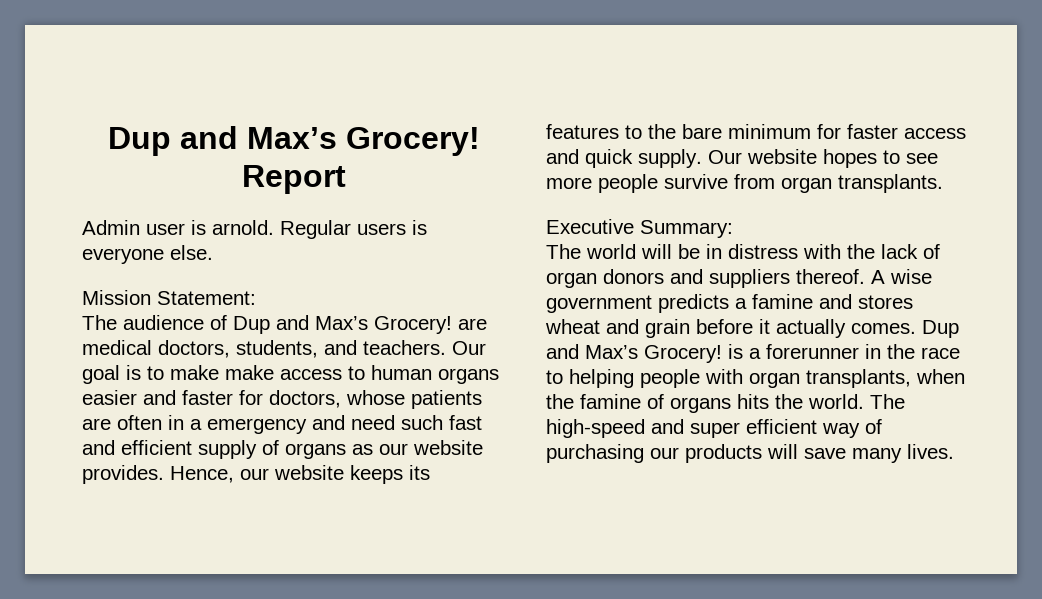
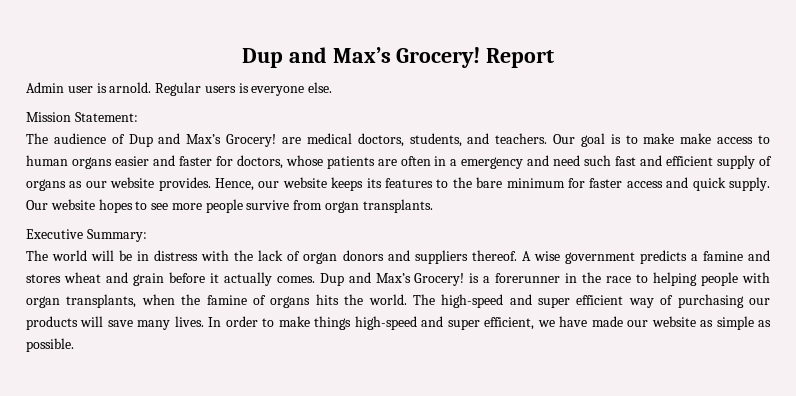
+ In order to make things high-speed and super efficient, we have made our website as simple as possible.

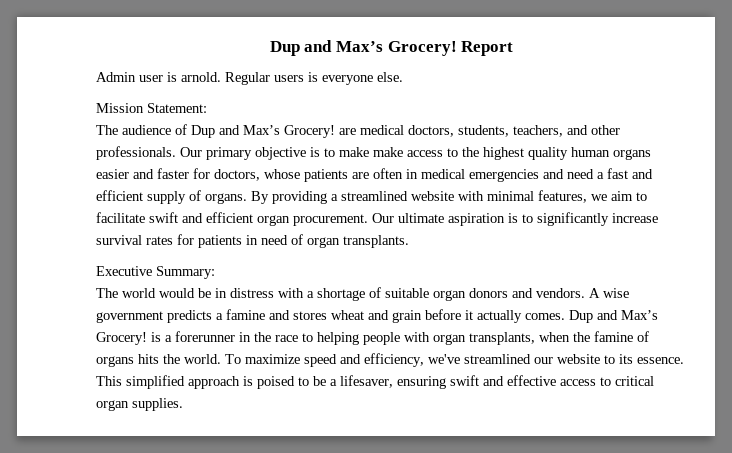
- The audience of Dup and Max’s Grocery! are medical doctors, students, and teachers. Our goal is to make make access to human organs easier and faster for doctors, whose patients are often in a emergency and need such fast and efficient supply of organs as our website provides. Hence, our website keeps its features to the bare minimum for faster access and quick supply. Our website hopes to see more people survive from organ transplants.
+ The audience of Dup and Max’s Grocery! are medical doctors, students, teachers, and other professionals. Our primary objective is to make make access to the highest quality human organs easier and faster for doctors, whose patients are often in medical emergencies and need a fast and efficient supply of organs. By providing a streamlined website with minimal features, we aim to facilitate swift and efficient organ procurement. Our ultimate aspiration is to significantly increase survival rates for patients in need of organ transplants.
- The world will be in distress with the lack of organ donors and suppliers thereof.
+ The world would be in distress with a shortage of suitable organ donors and vendors.
- The high-speed and super efficient way of purchasing our products will save many lives. In order to make things high-speed and super efficient, we have made our website as simple as possible.
+ To maximize speed and efficiency, we've streamlined our website to its essence. This simplified approach is poised to be a lifesaver, ensuring swift and effective access to critical organ supplies.

